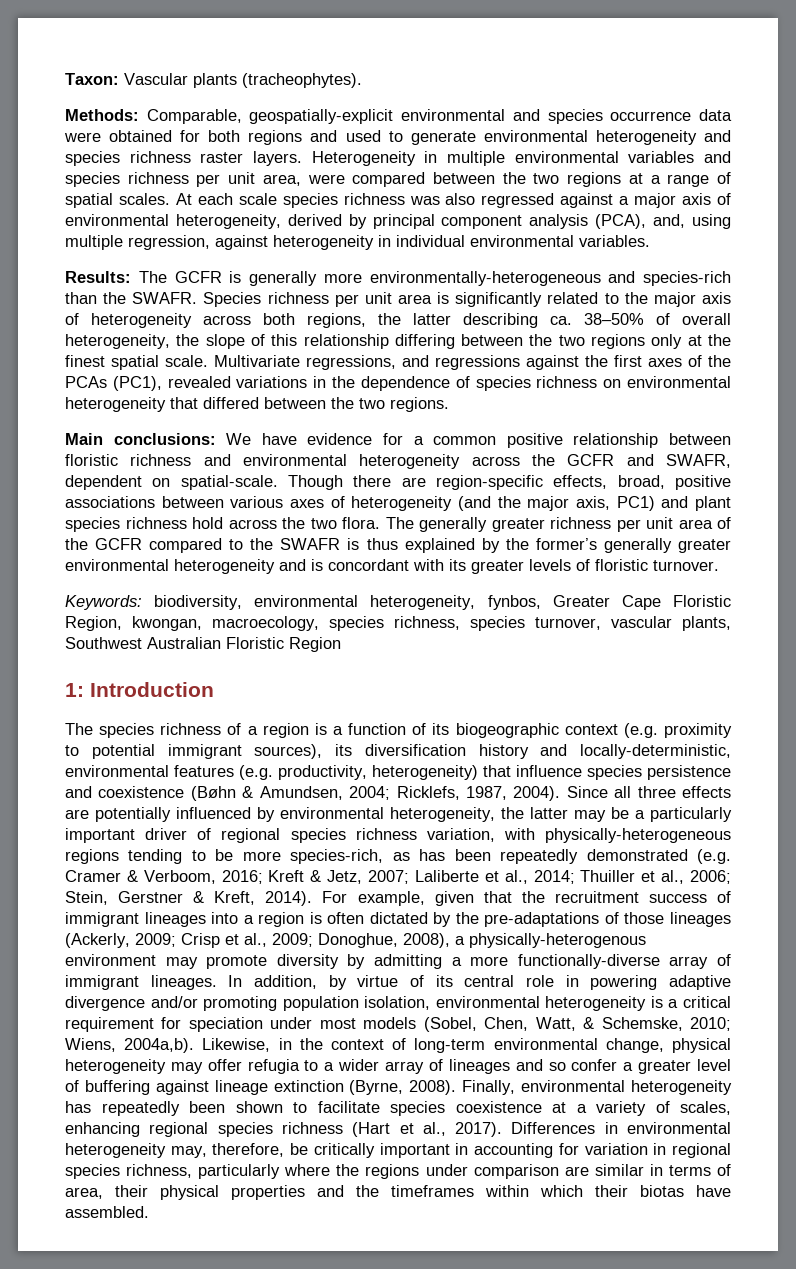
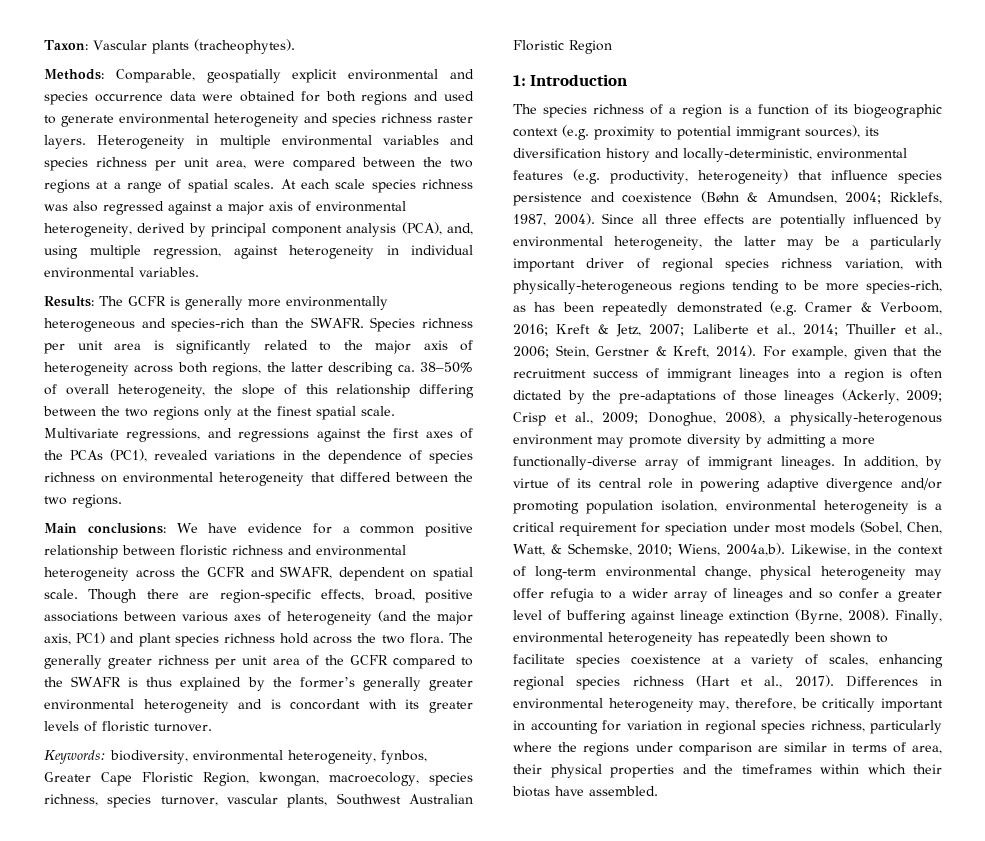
- Methods: Comparable, geospatially-explicit environmental and species occurrence data were obtained for both regions and used to generate environmental heterogeneity and species richness raster layers.
+ Methods: Comparable, geospatially explicit environmental and species occurrence data were obtained for both regions and used to generate environmental heterogeneity and species richness raster layers.
- Results: The GCFR is generally more environmentally-heterogeneous and species-rich than the SWAFR.
+ Results: The GCFR is generally more environmentally heterogeneous and species-rich than the SWAFR.
- Main conclusions: We have evidence for a common positive relationship between floristic richness and environmental heterogeneity across the GCFR and SWAFR, dependent on spatial-scale.
+ Main conclusions: We have evidence for a common positive relationship between floristic richness and environmental heterogeneity across the GCFR and SWAFR, dependent on spatial scale.

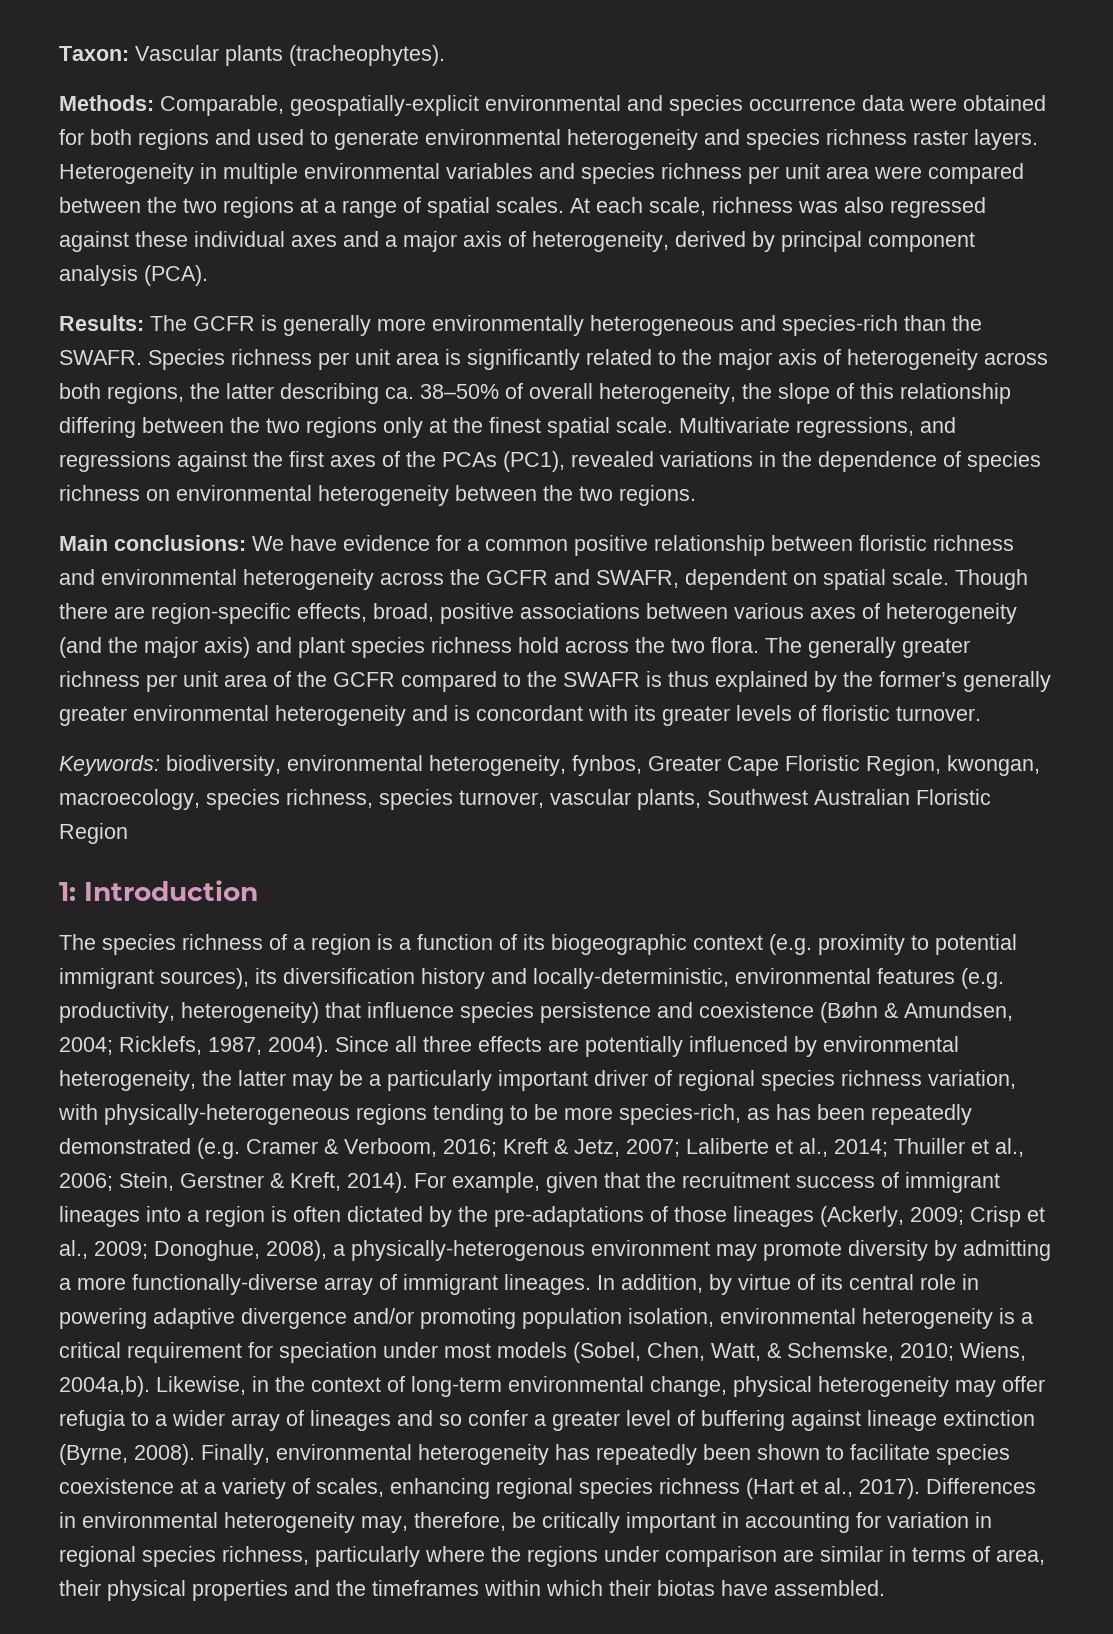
- Methods: Comparable, geospatially explicit environmental and species occurrence data were obtained for both regions and used to generate environmental heterogeneity and species richness raster layers.
+ Methods: Comparable, geospatially-explicit environmental and species occurrence data were obtained for both regions and used to generate environmental heterogeneity and species richness raster layers.
- Heterogeneity in multiple environmental variables and species richness per unit area, were compared between the two regions at a range of spatial scales.
+ Heterogeneity in multiple environmental variables and species richness per unit area were compared between the two regions at a range of spatial scales.
- At each scale species richness was also regressed against a major axis of environmental heterogeneity, derived by principal component analysis (PCA), and, using multiple regression, against heterogeneity in individual environmental variables.
+ At each scale, richness was also regressed against these individual axes and a major axis of heterogeneity, derived by principal component analysis (PCA).
- Multivariate regressions, and regressions against the first axes of the PCAs (PC1), revealed variations in the dependence of species richness on environmental heterogeneity that differed between the two regions.
+ Multivariate regressions, and regressions against the first axes of the PCAs (PC1), revealed variations in the dependence of species richness on environmental heterogeneity between the two regions.
- Though there are region-specific effects, broad, positive associations between various axes of heterogeneity (and the major axis, PC1) and plant species richness hold across the two flora.
+ Though there are region-specific effects, broad, positive associations between various axes of heterogeneity (and the major axis) and plant species richness hold across the two flora.

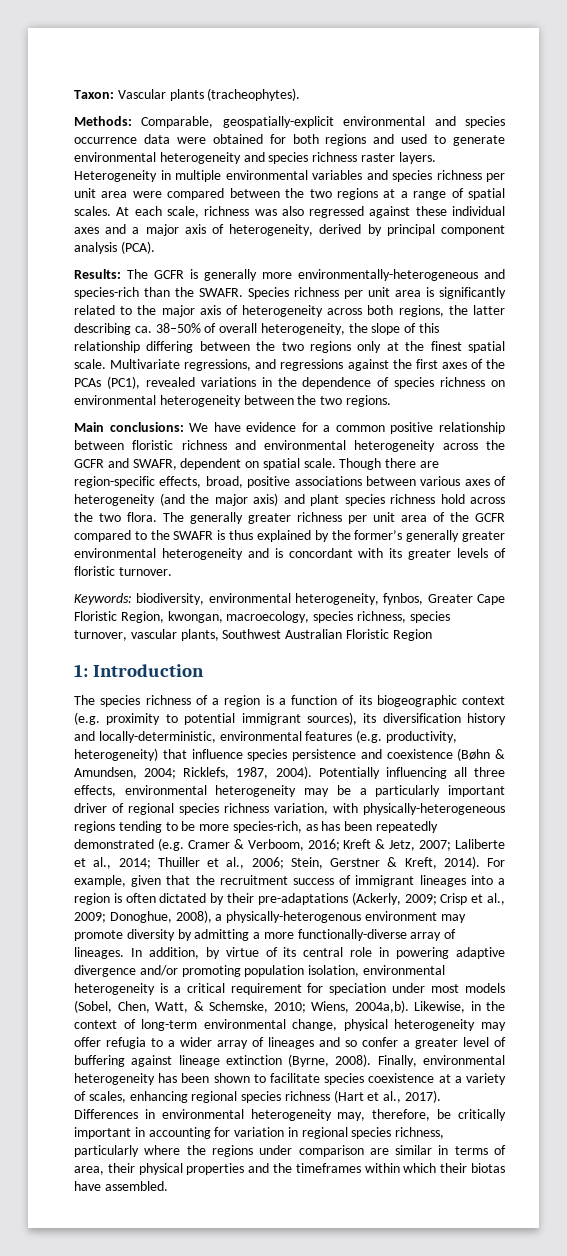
- Results: The GCFR is generally more environmentally heterogeneous and species-rich than the SWAFR.
+ Results: The GCFR is generally more environmentally-heterogeneous and species-rich than the SWAFR.
- Since all three effects are potentially influenced by environmental heterogeneity, the latter may be a particularly important driver of regional species richness variation, with physically-heterogeneous regions tending to be more species-rich, as has been repeatedly demonstrated (e.g. Cramer & Verboom, 2016; Kreft & Jetz, 2007; Laliberte et al., 2014; Thuiller et al., 2006; Stein, Gerstner & Kreft, 2014).
+ Potentially influencing all three effects, environmental heterogeneity may be a particularly important driver of regional species richness variation, with physically-heterogeneous regions tending to be more species-rich, as has been repeatedly demonstrated (e.g. Cramer & Verboom, 2016; Kreft & Jetz, 2007; Laliberte et al., 2014; Thuiller et al., 2006; Stein, Gerstner & Kreft, 2014).
- For example, given that the recruitment success of immigrant lineages into a region is often dictated by the pre-adaptations of those lineages (Ackerly, 2009; Crisp et al., 2009; Donoghue, 2008), a physically-heterogenous environment may promote diversity by admitting a more functionally-diverse array of immigrant lineages.
+ For example, given that the recruitment success of immigrant lineages into a region is often dictated by their pre-adaptations (Ackerly, 2009; Crisp et al., 2009; Donoghue, 2008), a physically-heterogenous environment may promote diversity by admitting a more functionally-diverse array of lineages.
- Finally, environmental heterogeneity has repeatedly been shown to facilitate species coexistence at a variety of scales, enhancing regional species richness (Hart et al., 2017).
+ Finally, environmental heterogeneity has been shown to facilitate species coexistence at a variety of scales, enhancing regional species richness (Hart et al., 2017).

